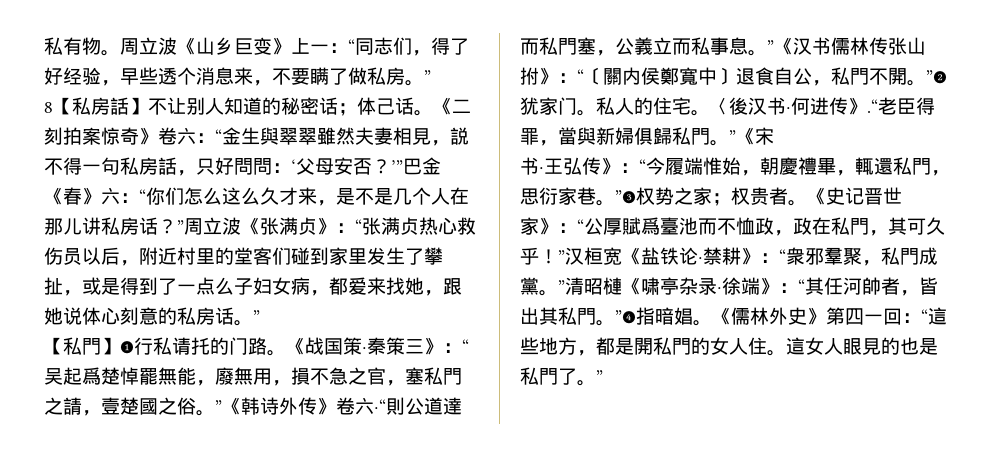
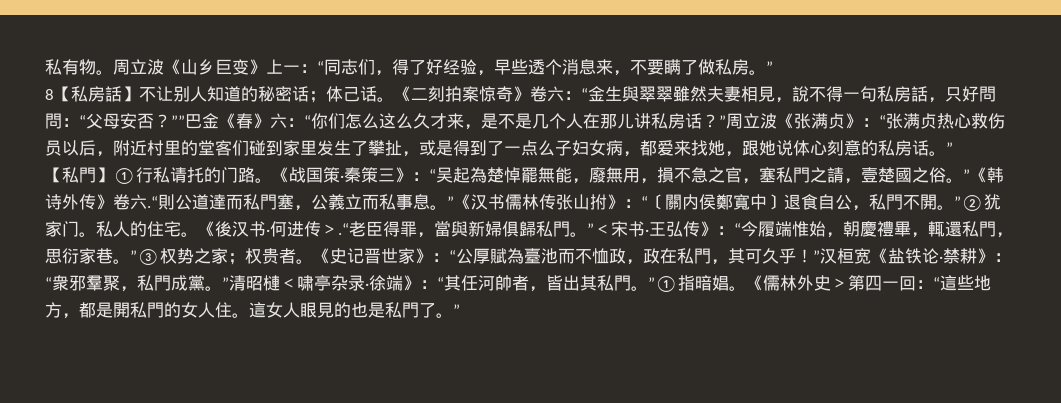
- “金生與翠翠雖然夫妻相見，説不得一句私房話，只好問問：
+ “金生與翠翠雖然夫妻相見，說不得一句私房話，只好問問：
- ‘父母安否？’”巴金《春》六：
+ “父母安否？””巴金《春》六：
- 【私門】❶行私请托的门路。
+ 【私門】①行私请托的门路。
- 《战国策·秦策三》：“吴起爲楚悼罷無能，廢無用，損不急之官，塞私門之請，壹楚國之俗。”《韩诗外传》卷六·“則公道達而私門塞，公義立而私事息。”《汉书儒林传张山拊》：“〔關内侯鄭寬中〕退食自公，私門不開。”❷犹家门。
+ 《战国策·秦策三》：“吴起為楚悼罷無能，廢無用，損不急之官，塞私門之請，壹楚國之俗。”《韩诗外传》卷六.“則公道達而私門塞，公義立而私事息。”《汉书儒林传张山拊》：“〔關内侯鄭寬中〕退食自公，私門不開。”②犹家门。
- 〈後汉书·何进传》.“老臣得罪，當與新婦俱歸私門。”《宋
- 书·王弘传》：“今履端惟始，朝慶禮畢，輒還私門，思衍家巷。”❸权势之家；权贵者。
+ 《後汉书·何进传＞.“老臣得罪，當與新婦俱歸私門。”＜宋书·王弘传》：“今履端惟始，朝慶禮畢，輒還私門，思衍家巷。”③权势之家；权贵者。
- 《史记晋世家》：“公厚賦爲臺池而不恤政，政在私門，其可久乎！”汉桓宽《盐铁论·禁耕》：“衆邪羣聚，私門成黨。”清昭槤《啸亭杂录·徐端》：“其任河帥者，皆出其私門。”❹指暗娼。
+ 《史记晋世家》：“公厚賦為臺池而不恤政，政在私門，其可久乎！”汉桓宽《盐铁论·禁耕》：“衆邪羣聚，私門成黨。”清昭槤＜啸亭杂录·徐端》：“其任河帥者，皆出其私門。”①指暗娼。
- 《儒林外史》第四一回：“這些地方，都是開私門的女人住。
+ 《儒林外史＞第四一回：“這些地方，都是開私門的女人住。

